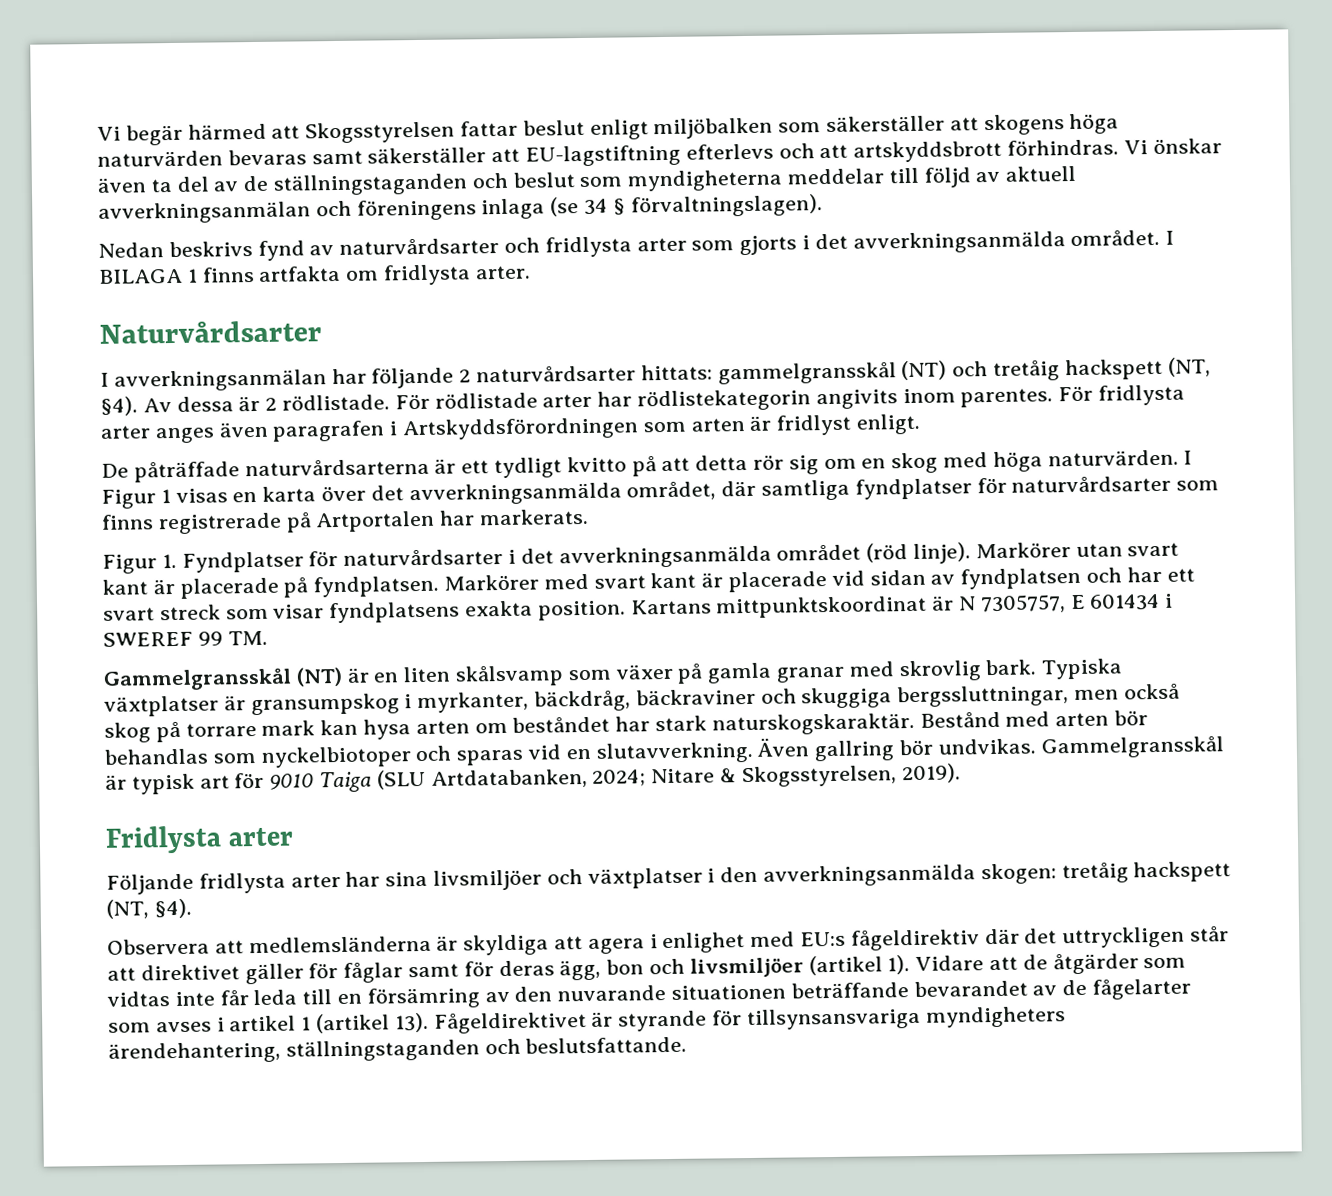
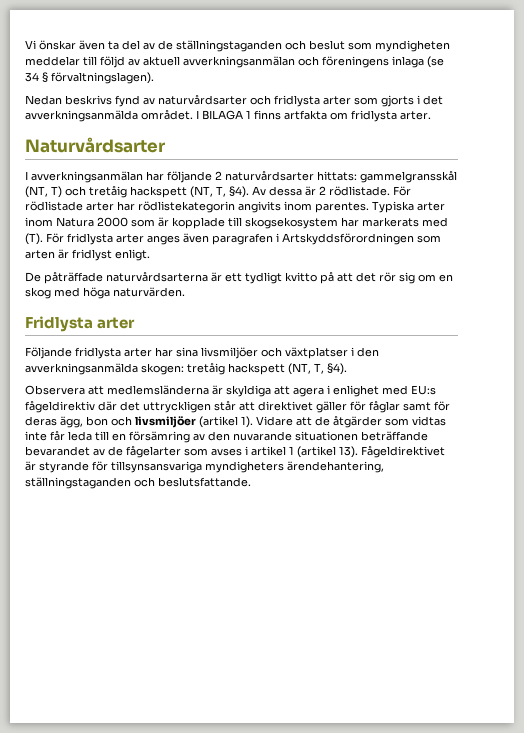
- Vi begär härmed att Skogsstyrelsen fattar beslut enligt miljöbalken som säkerställer att skogens höga naturvärden bevaras samt säkerställer att EU-lagstiftning efterlevs och att artskyddsbrott förhindras. Vi önskar även ta del av de ställningstaganden och beslut som myndigheterna meddelar till följd av aktuell avverkningsanmälan och föreningens inlaga (se 34 § förvaltningslagen).
+ Vi önskar även ta del av de ställningstaganden och beslut som myndigheten meddelar till följd av aktuell avverkningsanmälan och föreningens inlaga (se 34 § förvaltningslagen).
- I avverkningsanmälan har följande 2 naturvårdsarter hittats: gammelgransskål (NT) och tretåig hackspett (NT, §4).
+ I avverkningsanmälan har följande 2 naturvårdsarter hittats: gammelgransskål (NT, T) och tretåig hackspett (NT, T, §4).
- För fridlysta arter anges även paragrafen i Artskyddsförordningen som arten är fridlyst enligt.
+ Typiska arter inom Natura 2000 som är kopplade till skogsekosystem har markerats med (T). För fridlysta arter anges även paragrafen i Artskyddsförordningen som arten är fridlyst enligt.
- De påträffade naturvårdsarterna är ett tydligt kvitto på att detta rör sig om en skog med höga naturvärden. I Figur 1 visas en karta över det avverkningsanmälda området, där samtliga fyndplatser för naturvårdsarter som finns registrerade på Artportalen har markerats.
- Figur 1. Fyndplatser för naturvårdsarter i det avverkningsanmälda området (röd linje). Markörer utan svart kant är placerade på fyndplatsen. Markörer med svart kant är placerade vid sidan av fyndplatsen och har ett svart streck som visar fyndplatsens exakta position. Kartans mittpunktskoordinat är N 7305757, E 601434 i SWEREF 99 TM.
- Gammelgransskål (NT) är en liten skålsvamp som växer på gamla granar med skrovlig bark. Typiska växtplatser är gransumpskog i myrkanter, bäckdråg, bäckraviner och skuggiga bergssluttningar, men också skog på torrare mark kan hysa arten om beståndet har stark naturskogskaraktär. Bestånd med arten bör behandlas som nyckelbiotoper och sparas vid en slutavverkning. Även gallring bör undvikas. Gammelgransskål är typisk art för 9010 Taiga (SLU Artdatabanken, 2024; Nitare & Skogsstyrelsen, 2019).
+ De påträffade naturvårdsarterna är ett tydligt kvitto på att det rör sig om en skog med höga naturvärden.
- Följande fridlysta arter har sina livsmiljöer och växtplatser i den avverkningsanmälda skogen: tretåig hackspett (NT, §4).
+ Följande fridlysta arter har sina livsmiljöer och växtplatser i den avverkningsanmälda skogen: tretåig hackspett (NT, T, §4).

